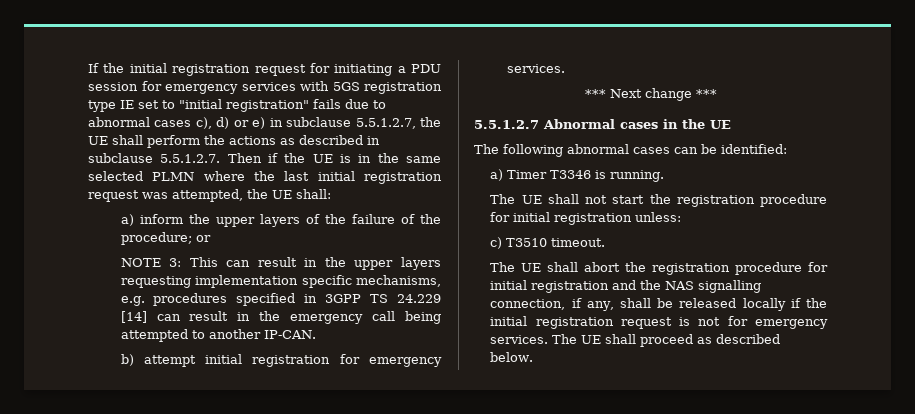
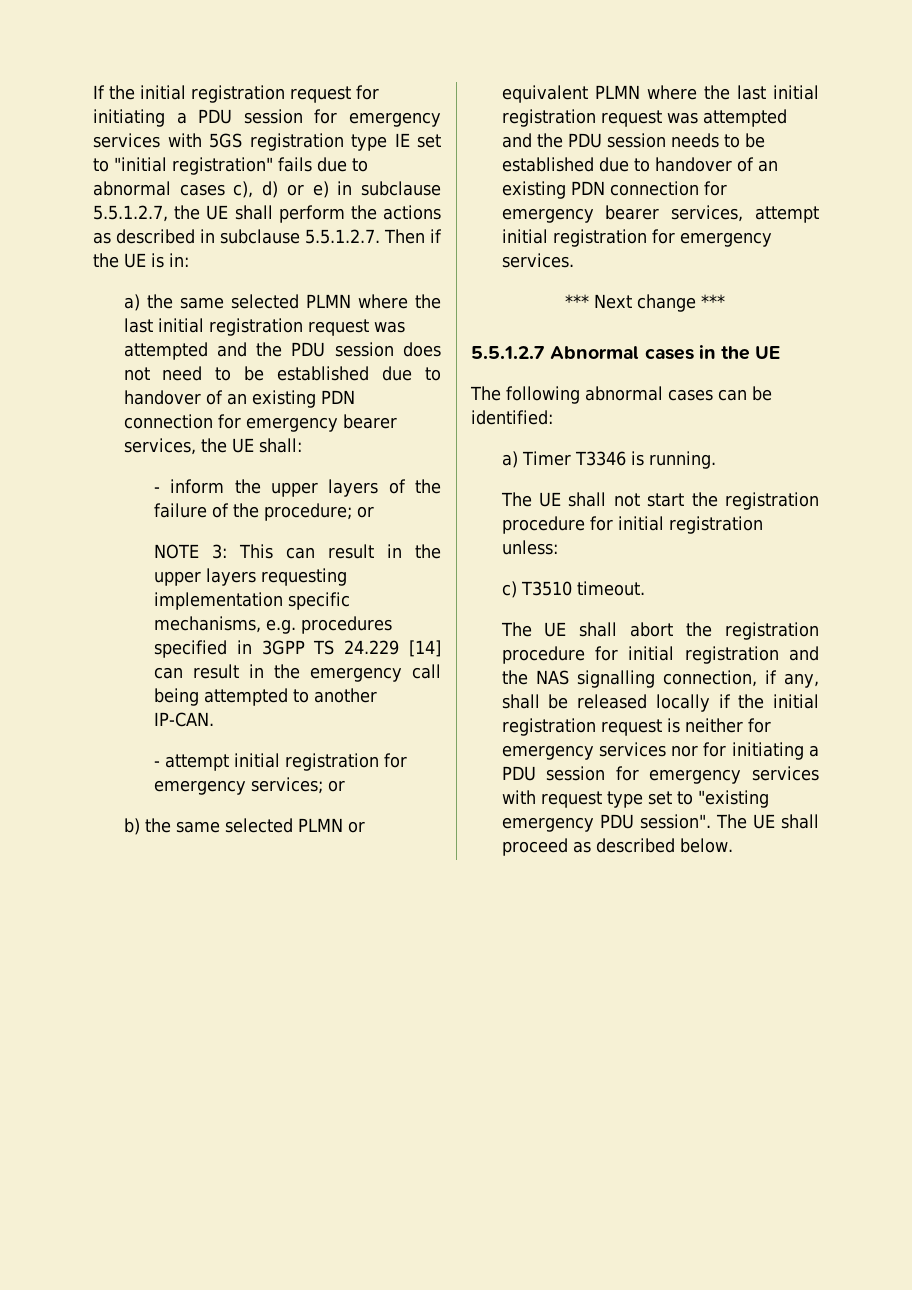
- If the initial registration request for initiating a PDU session for emergency services with 5GS registration type IE set to "initial registration" fails due to abnormal cases c), d) or e) in subclause 5.5.1.2.7, the UE shall perform the actions as described in subclause 5.5.1.2.7. Then if the UE is in the same selected PLMN where the last initial registration request was attempted, the UE shall:
+ If the initial registration request for initiating a PDU session for emergency services with 5GS registration type IE set to "initial registration" fails due to abnormal cases c), d) or e) in subclause 5.5.1.2.7, the UE shall perform the actions as described in subclause 5.5.1.2.7. Then if the UE is in:
+ a) the same selected PLMN where the last initial registration request was attempted and the PDU session does not need to be established due to handover of an existing PDN connection for emergency bearer services, the UE shall:
- a) inform the upper layers of the failure of the procedure; or
+ - inform the upper layers of the failure of the procedure; or
- b) attempt initial registration for emergency services.
+ - attempt initial registration for emergency services; or
+ b) the same selected PLMN or equivalent PLMN where the last initial registration request was attempted and the PDU session needs to be established due to handover of an existing PDN connection for emergency bearer services, attempt initial registration for emergency services.
- The UE shall abort the registration procedure for initial registration and the NAS signalling connection, if any, shall be released locally if the initial registration request is not for emergency services.
+ The UE shall abort the registration procedure for initial registration and the NAS signalling connection, if any, shall be released locally if the initial registration request is neither for emergency services nor for initiating a PDU session for emergency services with request type set to "existing emergency PDU session".

